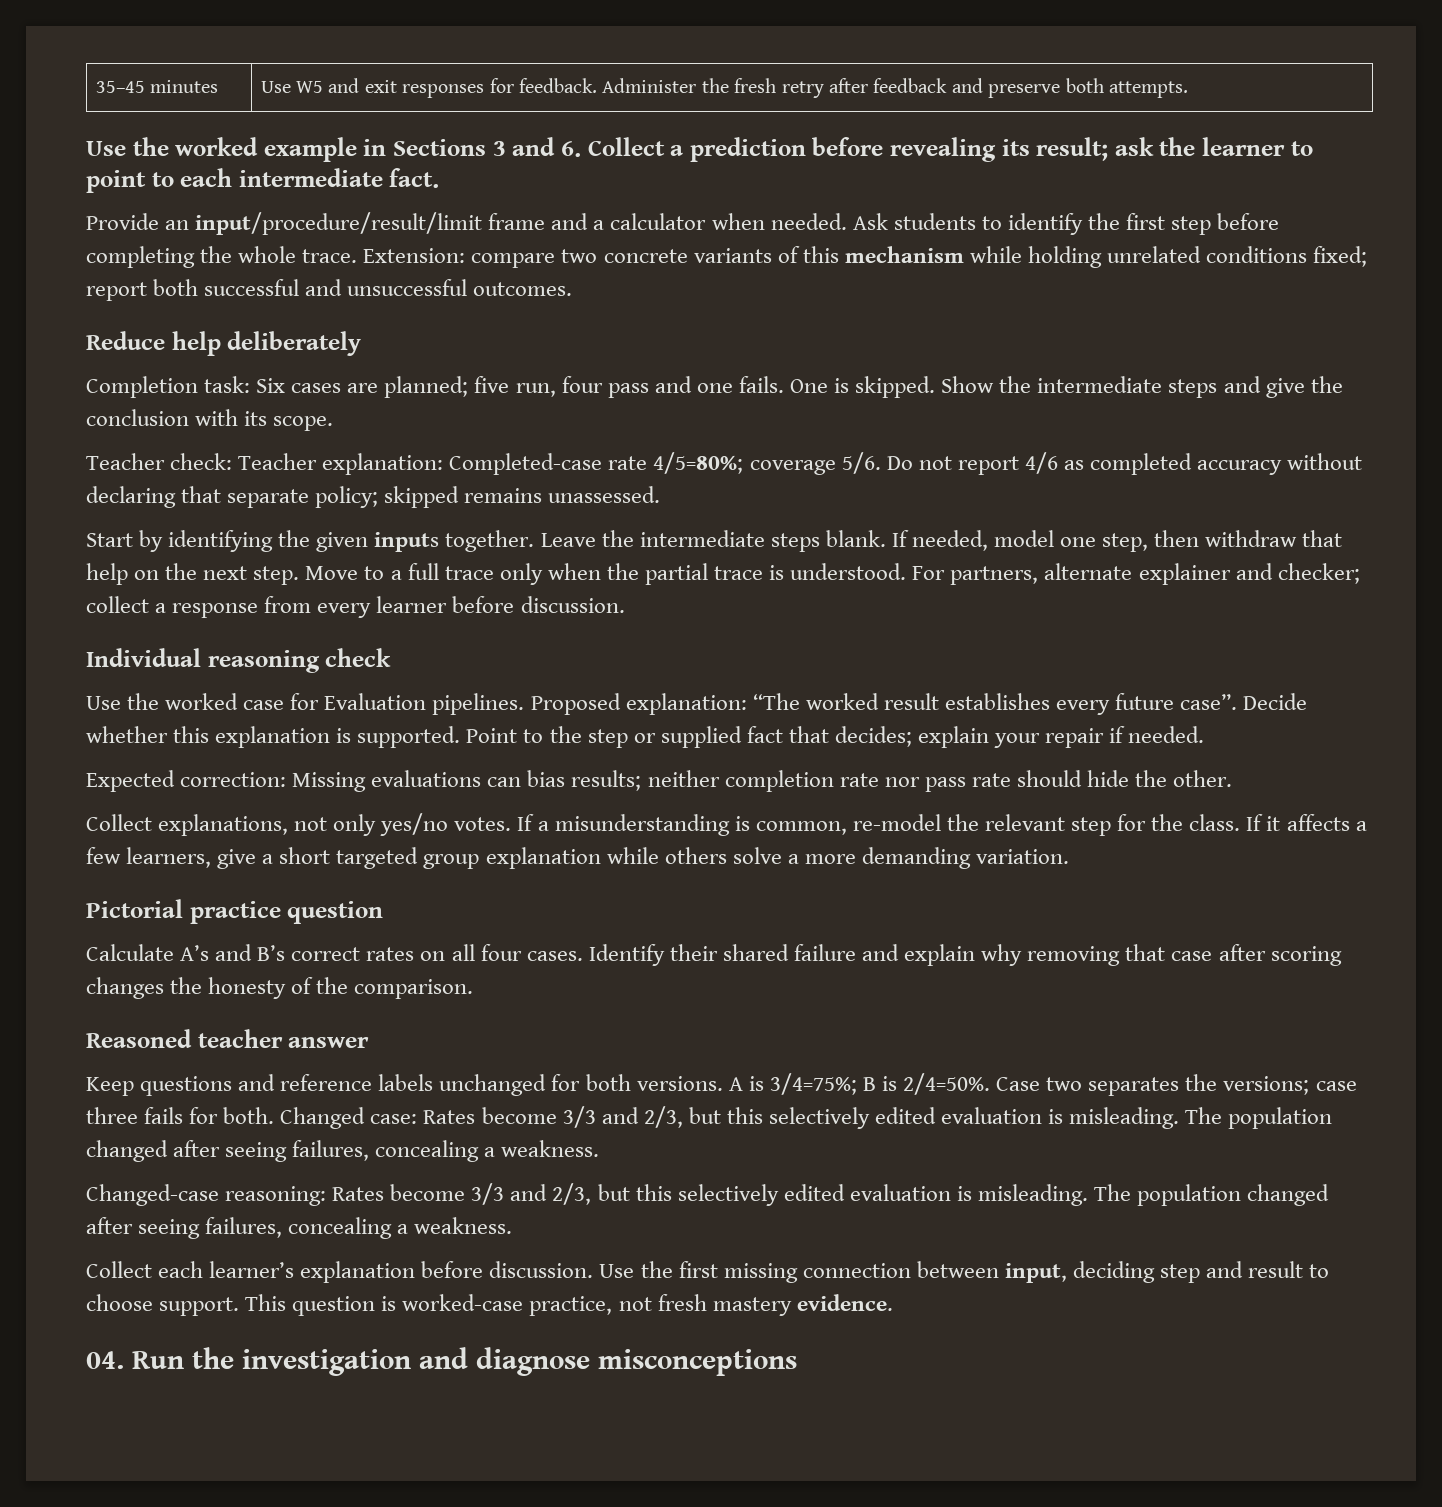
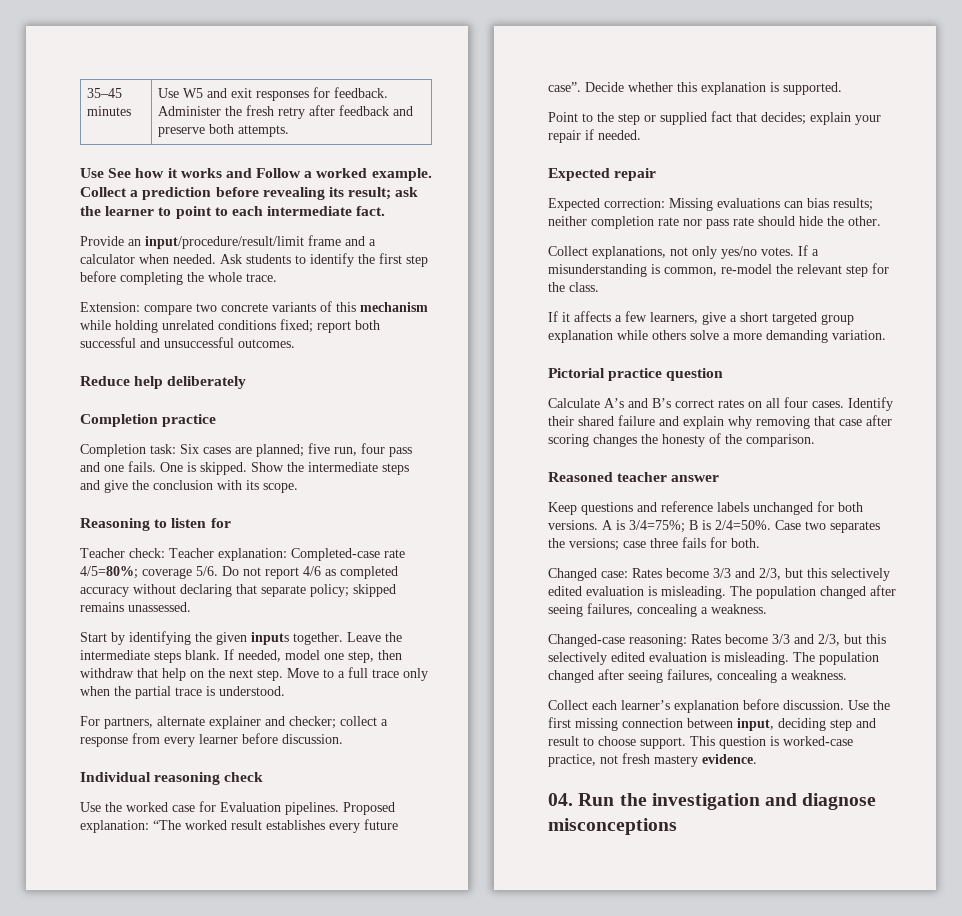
- Use the worked example in Sections 3 and 6. Collect a prediction before revealing its result; ask the learner to point to each intermediate fact.
+ Use See how it works and Follow a worked example. Collect a prediction before revealing its result; ask the learner to point to each intermediate fact.
- Ask students to identify the first step before completing the whole trace. Extension: compare two concrete variants of this mechanism while holding unrelated conditions fixed; report both successful and unsuccessful outcomes.
+ Ask students to identify the first step before completing the whole trace.
+ Extension: compare two concrete variants of this mechanism while holding unrelated conditions fixed; report both successful and unsuccessful outcomes.
+ Completion practice
+ Reasoning to listen for
- Move to a full trace only when the partial trace is understood. For partners, alternate explainer and checker; collect a response from every learner before discussion.
+ Move to a full trace only when the partial trace is understood.
+ For partners, alternate explainer and checker; collect a response from every learner before discussion.
- Decide whether this explanation is supported. Point to the step or supplied fact that decides; explain your repair if needed.
+ Decide whether this explanation is supported.
+ Point to the step or supplied fact that decides; explain your repair if needed.
+ Expected repair
- If a misunderstanding is common, re-model the relevant step for the class. If it affects a few learners, give a short targeted group explanation while others solve a more demanding variation.
+ If a misunderstanding is common, re-model the relevant step for the class.
+ If it affects a few learners, give a short targeted group explanation while others solve a more demanding variation.
- Case two separates the versions; case three fails for both. Changed case: Rates become 3/3 and 2/3, but this selectively edited evaluation is misleading.
+ Case two separates the versions; case three fails for both.
+ Changed case: Rates become 3/3 and 2/3, but this selectively edited evaluation is misleading.

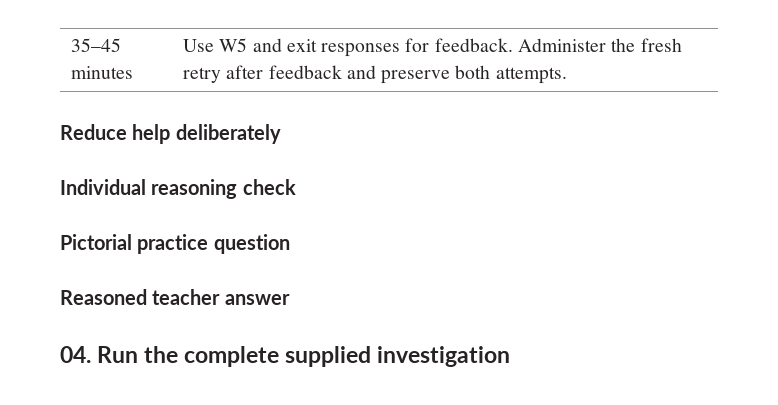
- Use See how it works and Follow a worked example. Collect a prediction before revealing its result; ask the learner to point to each intermediate fact.
- Provide an input/procedure/result/limit frame and a calculator when needed. Ask students to identify the first step before completing the whole trace.
- Extension: compare two concrete variants of this mechanism while holding unrelated conditions fixed; report both successful and unsuccessful outcomes.
  Reduce help deliberately
- Completion practice
- Completion task: Six cases are planned; five run, four pass and one fails. One is skipped. Show the intermediate steps and give the conclusion with its scope.
- Reasoning to listen for
- Teacher check: Teacher explanation: Completed-case rate 4/5=80%; coverage 5/6. Do not report 4/6 as completed accuracy without declaring that separate policy; skipped remains unassessed.
- Start by identifying the given inputs together. Leave the intermediate steps blank. If needed, model one step, then withdraw that help on the next step. Move to a full trace only when the partial trace is understood.
- For partners, alternate explainer and checker; collect a response from every learner before discussion.
  Individual reasoning check
- Use the worked case for Evaluation pipelines. Proposed explanation: “The worked result establishes every future case”. Decide whether this explanation is supported.
- Point to the step or supplied fact that decides; explain your repair if needed.
- Expected repair
- Expected correction: Missing evaluations can bias results; neither completion rate nor pass rate should hide the other.
- Collect explanations, not only yes/no votes. If a misunderstanding is common, re-model the relevant step for the class.
- If it affects a few learners, give a short targeted group explanation while others solve a more demanding variation.
  Pictorial practice question
- Calculate A’s and B’s correct rates on all four cases. Identify their shared failure and explain why removing that case after scoring changes the honesty of the comparison.
  Reasoned teacher answer
- Keep questions and reference labels unchanged for both versions. A is 3/4=75%; B is 2/4=50%. Case two separates the versions; case three fails for both.
- Changed case: Rates become 3/3 and 2/3, but this selectively edited evaluation is misleading. The population changed after seeing failures, concealing a weakness.
- Changed-case reasoning: Rates become 3/3 and 2/3, but this selectively edited evaluation is misleading. The population changed after seeing failures, concealing a weakness.
- Collect each learner’s explanation before discussion. Use the first missing connection between input, deciding step and result to choose support. This question is worked-case practice, not fresh mastery evidence.
- 04. Run the investigation and diagnose misconceptions
+ 04. Run the complete supplied investigation

